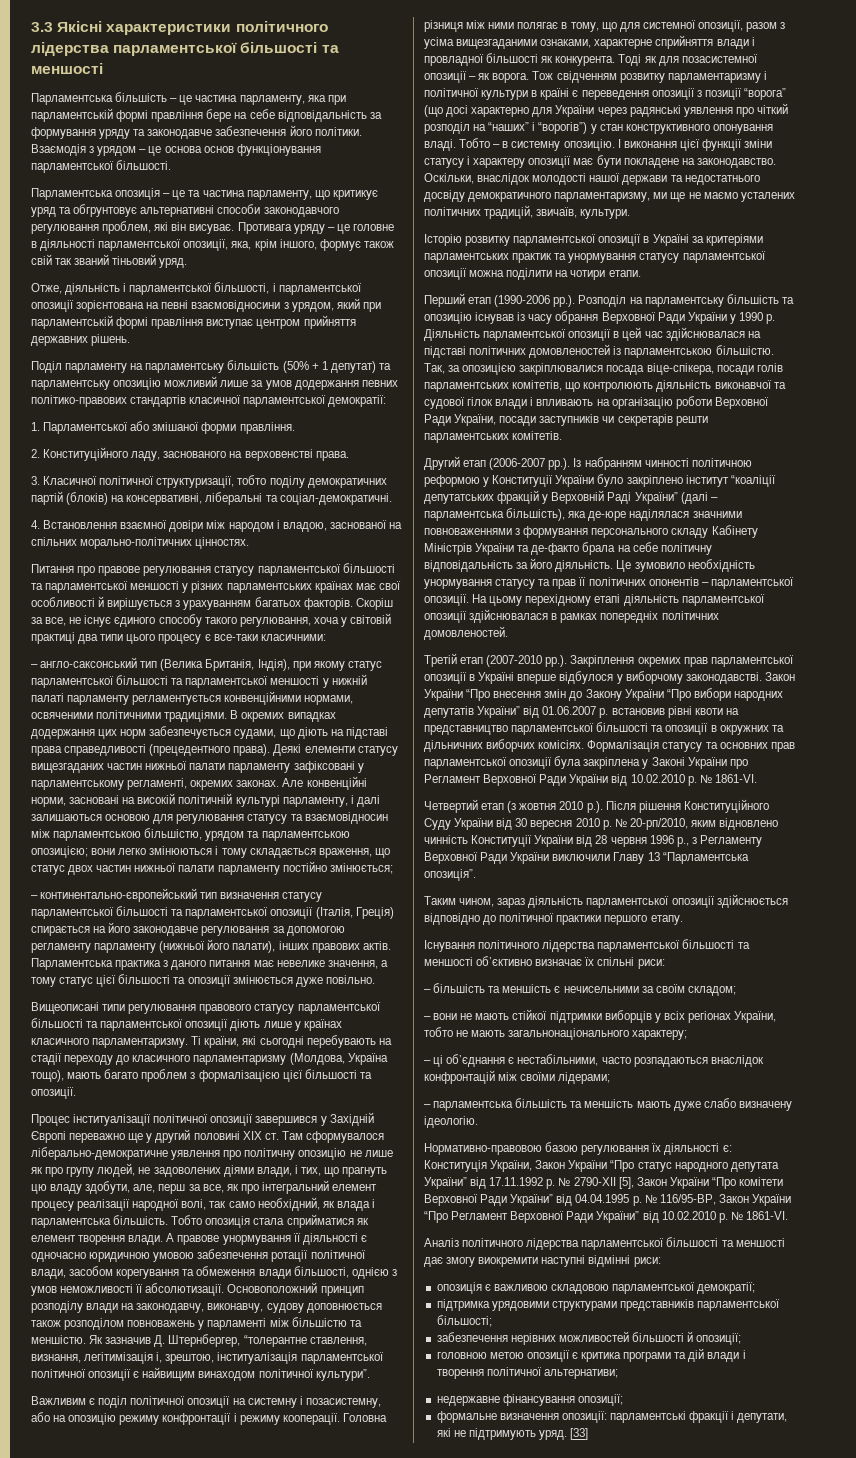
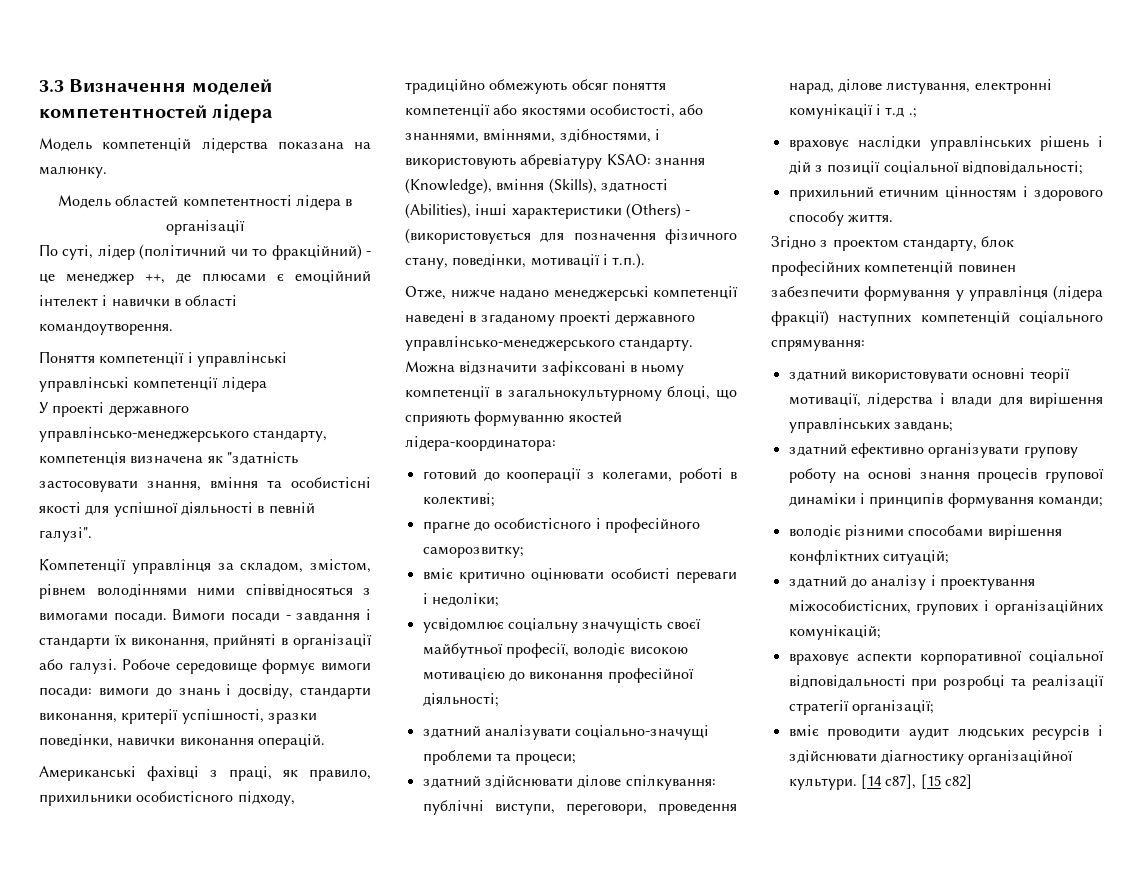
- 3.3 Якісні характеристики політичного лідерства парламентської більшості та меншості
- Парламентська більшість – це частина парламенту, яка при парламентській формі правління бере на себе відповідальність за формування уряду та законодавче забезпечення його політики. Взаємодія з урядом – це основа основ функціонування парламентської більшості.
- Парламентська опозиція – це та частина парламенту, що критикує уряд та обгрунтовує альтернативні способи законодавчого регулювання проблем, які він висуває. Противага уряду – це головне в діяльності парламентської опозиції, яка, крім іншого, формує також свій так званий тіньовий уряд.
- Отже, діяльність і парламентської більшості, і парламентської опозиції зорієнтована на певні взаємовідносини з урядом, який при парламентській формі правління виступає центром прийняття державних рішень.
- Поділ парламенту на парламентську більшість (50% + 1 депутат) та парламентську опозицію можливий лише за умов додержання певних політико-правових стандартів класичної парламентської демократії:
- 1. Парламентської або змішаної форми правління.
- 2. Конституційного ладу, заснованого на верховенстві права.
- 3. Класичної політичної структуризації, тобто поділу демократичних партій (блоків) на консервативні, ліберальні та соціал-демократичні.
- 4. Встановлення взаємної довіри між народом і владою, заснованої на спільних морально-політичних цінностях.
- Питання про правове регулювання статусу парламентської більшості та парламентської меншості у різних парламентських країнах має свої особливості й вирішується з урахуванням багатьох факторів. Скоріш за все, не існує єдиного способу такого регулювання, хоча у світовій практиці два типи цього процесу є все-таки класичними:
- – англо-саксонський тип (Велика Британія, Індія), при якому статус парламентської більшості та парламентської меншості у нижній палаті парламенту регламентується конвенційними нормами, освяченими політичними традиціями. В окремих випадках додержання цих норм забезпечується судами, що діють на підставі права справедливості (прецедентного права). Деякі елементи статусу вищезгаданих частин нижньої палати парламенту зафіксовані у парламентському регламенті, окремих законах. Але конвенційні норми, засновані на високій політичній культурі парламенту, і далі залишаються основою для регулювання статусу та взаємовідносин між парламентською більшістю, урядом та парламентською опозицією; вони легко змінюються і тому складається враження, що статус двох частин нижньої палати парламенту постійно змінюється;
- – континентально-європейський тип визначення статусу парламентської більшості та парламентської опозиції (Італія, Греція) спирається на його законодавче регулювання за допомогою регламенту парламенту (нижньої його палати), інших правових актів. Парламентська практика з даного питання має невелике значення, а тому статус цієї більшості та опозиції змінюється дуже повільно.
- Вищеописані типи регулювання правового статусу парламентської більшості та парламентської опозиції діють лише у країнах класичного парламентаризму. Ті країни, які сьогодні перебувають на стадії переходу до класичного парламентаризму (Молдова, Україна тощо), мають багато проблем з формалізацією цієї більшості та опозиції.
- Процес інституалізації політичної опозиції завершився у Західній Європі переважно ще у другий половині ХІХ ст. Там сформувалося ліберально-демократичне уявлення про політичну опозицію не лише як про групу людей, не задоволених діями влади, і тих, що прагнуть цю владу здобути, але, перш за все, як про інтегральний елемент процесу реалізації народної волі, так само необхідний, як влада і парламентська більшість. Тобто опозиція стала сприйматися як елемент творення влади. А правове унормування її діяльності є одночасно юридичною умовою забезпечення ротації політичної влади, засобом корегування та обмеження влади більшості, однією з умов неможливості її абсолютизації. Основоположний принцип розподілу влади на законодавчу, виконавчу, судову доповнюється також розподілом повноважень у парламенті між більшістю та меншістю. Як зазначив Д. Штернбергер, “толерантне ставлення, визнання, легітимізація і, зрештою, інституалізація парламентської політичної опозиції є найвищим винаходом політичної культури”.
- Важливим є поділ політичної опозиції на системну і позасистемну, або на опозицію режиму конфронтації і режиму кооперації. Головна різниця між ними полягає в тому, що для системної опозиції, разом з усіма вищезгаданими ознаками, характерне сприйняття влади і провладної більшості як конкурента. Тоді як для позасистемної опозиції – як ворога. Тож свідченням розвитку парламентаризму і політичної культури в країні є переведення опозиції з позиції “ворога” (що досі характерно для України через радянські уявлення про чіткий розподіл на “наших” і “ворогів”) у стан конструктивного опонування владі. Тобто – в системну опозицію. І виконання цієї функції зміни статусу і характеру опозиції має бути покладене на законодавство. Оскільки, внаслідок молодості нашої держави та недостатнього досвіду демократичного парламентаризму, ми ще не маємо усталених політичних традицій, звичаїв, культури.
- Історію розвитку парламентської опозиції в Україні за критеріями парламентських практик та унормування статусу парламентської опозиції можна поділити на чотири етапи.
- Перший етап (1990-2006 рр.). Розподіл на парламентську більшість та опозицію існував із часу обрання Верховної Ради України у 1990 р. Діяльність парламентської опозиції в цей час здійснювалася на підставі політичних домовленостей із парламентською більшістю. Так, за опозицією закріплювалися посада віце-спікера, посади голів парламентських комітетів, що контролюють діяльність виконавчої та судової гілок влади і впливають на організацію роботи Верховної Ради України, посади заступників чи секретарів решти парламентських комітетів.
- Другий етап (2006-2007 рр.). Із набранням чинності політичною реформою у Конституції України було закріплено інститут “коаліції депутатських фракцій у Верховній Раді України” (далі – парламентська більшість), яка де-юре наділялася значними повноваженнями з формування персонального складу Кабінету Міністрів України та де-факто брала на себе політичну відповідальність за його діяльність. Це зумовило необхідність унормування статусу та прав її політичних опонентів – парламентської опозиції. На цьому перехідному етапі діяльність парламентської опозиції здійснювалася в рамках попередніх політичних домовленостей.
- Третій етап (2007-2010 рр.). Закріплення окремих прав парламентської опозиції в Україні вперше відбулося у виборчому законодавстві. Закон України “Про внесення змін до Закону України “Про вибори народних депутатів України” від 01.06.2007 р. встановив рівні квоти на представництво парламентської більшості та опозиції в окружних та дільничних виборчих комісіях. Формалізація статусу та основних прав парламентської опозиції була закріплена у Законі України про Регламент Верховної Ради України від 10.02.2010 р. № 1861-VI.
- Четвертий етап (з жовтня 2010 р.). Після рішення Конституційного Суду України від 30 вересня 2010 р. № 20-рп/2010, яким відновлено чинність Конституції України від 28 червня 1996 р., з Регламенту Верховної Ради України виключили Главу 13 “Парламентська опозиція”.
- Таким чином, зараз діяльність парламентської опозиції здійснюється відповідно до політичної практики першого етапу.
- Існування політичного лідерства парламентської більшості та меншості об’єктивно визначає їх спільні риси:
- – більшість та меншість є нечисельними за своїм складом;
- – вони не мають стійкої підтримки виборців у всіх регіонах України, тобто не мають загальнонаціонального характеру;
- – ці об’єднання є нестабільними, часто розпадаються внаслідок конфронтацій між своїми лідерами;
- – парламентська більшість та меншість мають дуже слабо визначену ідеологію.
- Нормативно-правовою базою регулювання їх діяльності є: Конституція України, Закон України “Про статус народного депутата України” від 17.11.1992 р. № 2790-XII [5], Закон України “Про комітети Верховної Ради України” від 04.04.1995 р. № 116/95-ВР, Закон України “Про Регламент Верховної Ради України” від 10.02.2010 р. № 1861-VI.
- Аналіз політичного лідерства парламентської більшості та меншості дає змогу виокремити наступні відмінні риси:
- опозиція є важливою складовою парламентської демократії;
- підтримка урядовими структурами представників парламентської більшості;
- забезпечення нерівних можливостей більшості й опозиції;
- головною метою опозиції є критика програми та дій влади і творення політичної альтернативи;
- недержавне фінансування опозиції;
- формальне визначення опозиції: парламентські фракції і депутати, які не підтримують уряд. [33]
+ 3.3 Визначення моделей компетентностей лідера
+ Модель компетенцій лідерства показана на малюнку.
+ Модель областей компетентності лідера в організації
+ По суті, лідер (політичний чи то фракційний) - це менеджер ++, де плюсами є емоційний інтелект і навички в області командоутворення.
+ Поняття компетенції і управлінські управлінські компетенції лідера
+ У проекті державного управлінсько-менеджерського стандарту, компетенція визначена як "здатність застосовувати знання, вміння та особистісні якості для успішної діяльності в певній галузі".
+ Компетенції управлінця за складом, змістом, рівнем володіннями ними співвідносяться з вимогами посади. Вимоги посади - завдання і стандарти їх виконання, прийняті в організації або галузі. Робоче середовище формує вимоги посади: вимоги до знань і досвіду, стандарти виконання, критерії успішності, зразки поведінки, навички виконання операцій.
+ Американські фахівці з праці, як правило, прихильники особистісного підходу, традиційно обмежують обсяг поняття компетенції або якостями особистості, або знаннями, вміннями, здібностями, і використовують абревіатуру KSAO: знання (Knowledge), вміння (Skills), здатності (Abilities), інші характеристики (Others) - (використовується для позначення фізичного стану, поведінки, мотивації і т.п.).
+ Отже, нижче надано менеджерські компетенції наведені в згаданому проекті державного управлінсько-менеджерського стандарту. Можна відзначити зафіксовані в ньому компетенції в загальнокультурному блоці, що сприяють формуванню якостей лідера-координатора:
+ готовий до кооперації з колегами, роботі в колективі;
+ прагне до особистісного і професійного саморозвитку;
+ вміє критично оцінювати особисті переваги і недоліки;
+ усвідомлює соціальну значущість своєї майбутньої професії, володіє високою мотивацією до виконання професійної діяльності;
+ здатний аналізувати соціально-значущі проблеми та процеси;
+ здатний здійснювати ділове спілкування: публічні виступи, переговори, проведення нарад, ділове листування, електронні комунікації і т.д .;
+ враховує наслідки управлінських рішень і дій з позиції соціальної відповідальності;
+ прихильний етичним цінностям і здорового способу життя.
+ Згідно з проектом стандарту, блок професійних компетенцій повинен забезпечити формування у управлінця (лідера фракції) наступних компетенцій соціального спрямування:
+ здатний використовувати основні теорії мотивації, лідерства і влади для вирішення управлінських завдань;
+ здатний ефективно організувати групову роботу на основі знання процесів групової динаміки і принципів формування команди;
+ володіє різними способами вирішення конфліктних ситуацій;
+ здатний до аналізу і проектування міжособистісних, групових і організаційних комунікацій;
+ враховує аспекти корпоративної соціальної відповідальності при розробці та реалізації стратегії організації;
+ вміє проводити аудит людських ресурсів і здійснювати діагностику організаційної культури. [14 c87], [15 c82]

